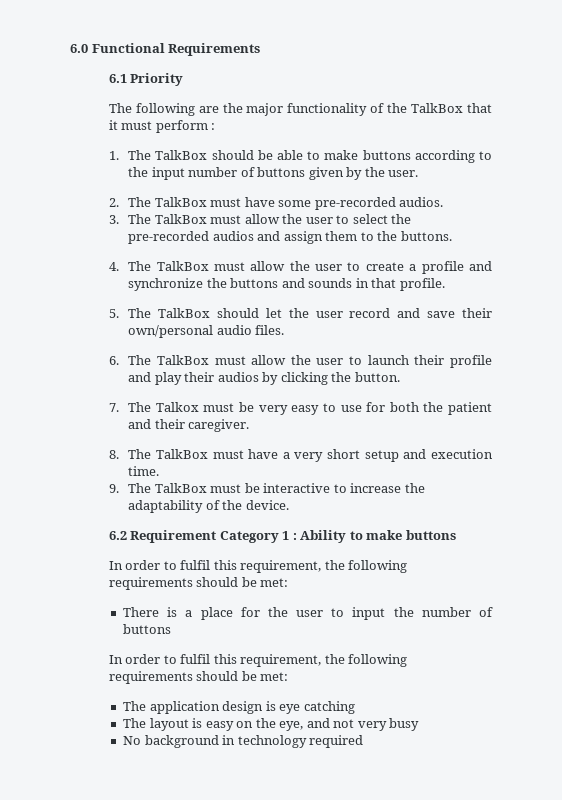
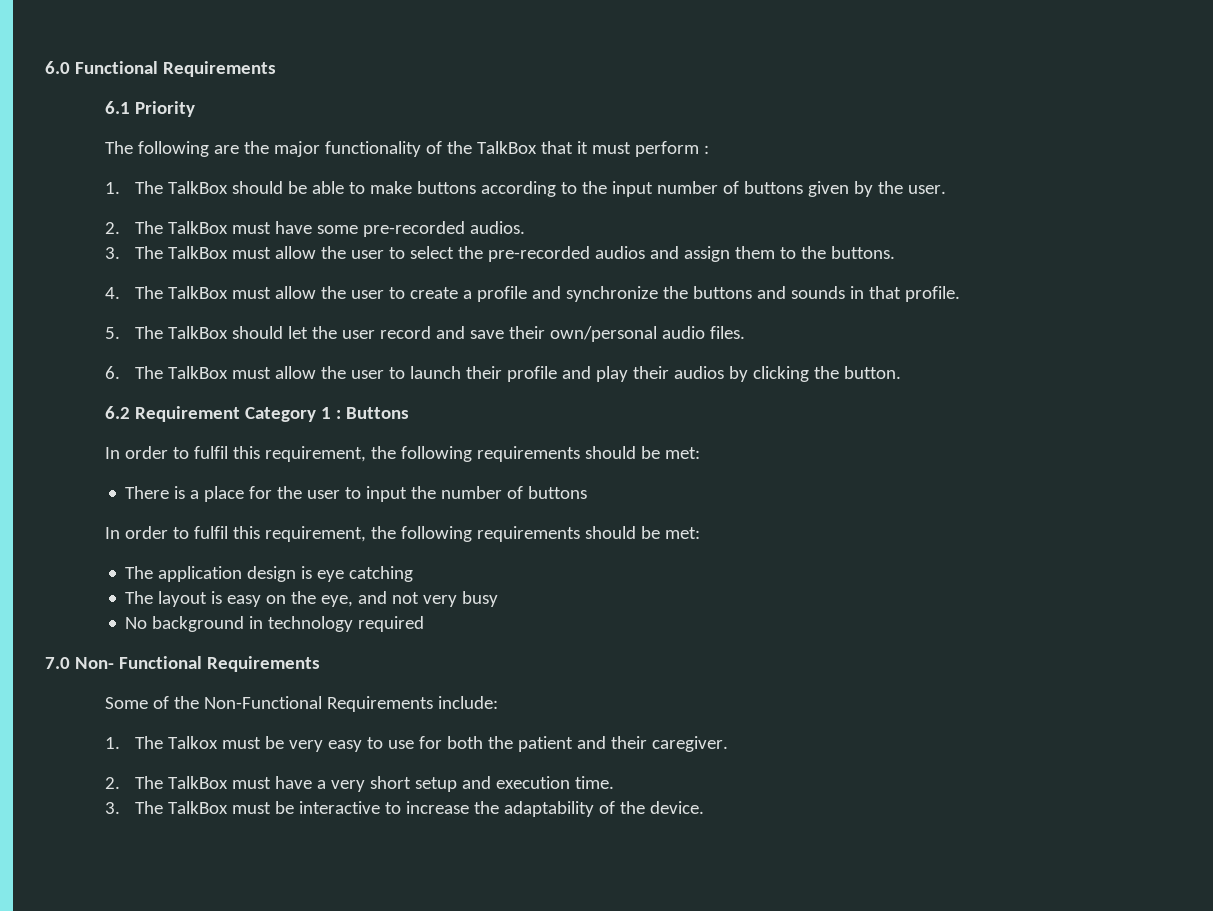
- 7. The Talkox must be very easy to use for both the patient and their caregiver.
- 8. The TalkBox must have a very short setup and execution time.
- 9. The TalkBox must be interactive to increase the adaptability of the device.
- 6.2 Requirement Category 1 : Ability to make buttons
+ 6.2 Requirement Category 1 : Buttons
+ 7.0 Non- Functional Requirements
+ Some of the Non-Functional Requirements include:
+ 1. The Talkox must be very easy to use for both the patient and their caregiver.
+ 2. The TalkBox must have a very short setup and execution time.
+ 3. The TalkBox must be interactive to increase the adaptability of the device.

